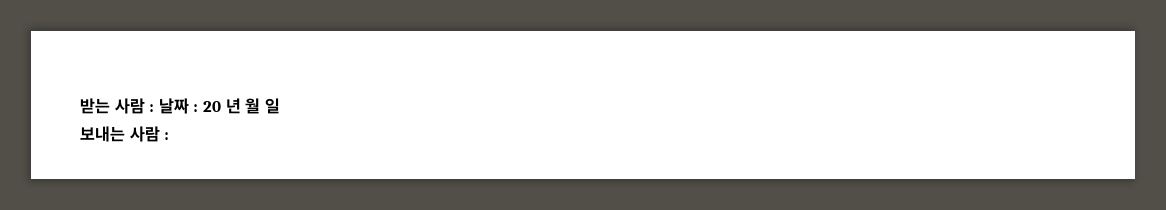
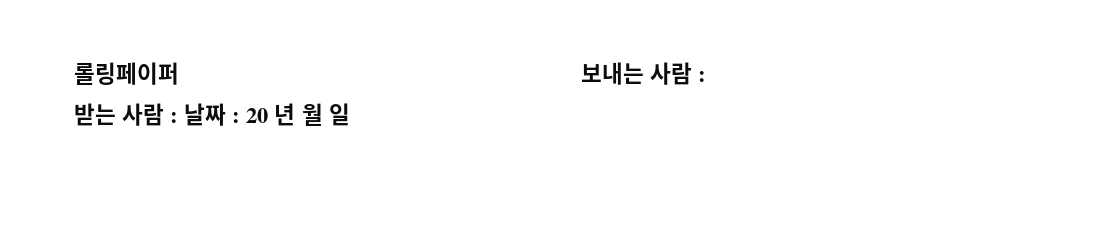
+ 롤링페이퍼

